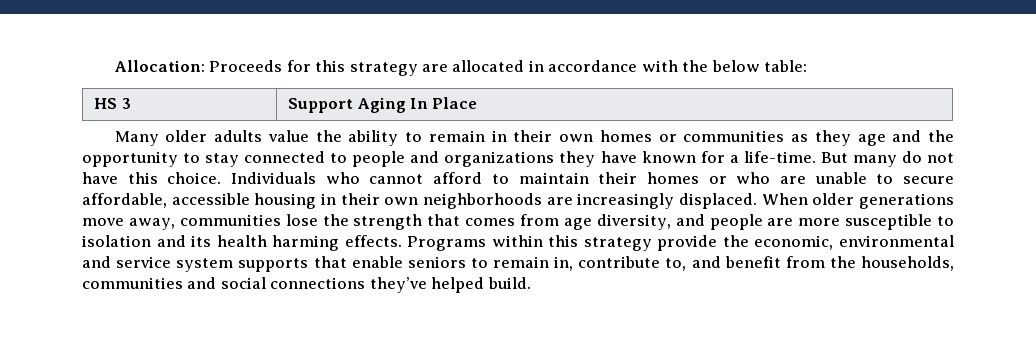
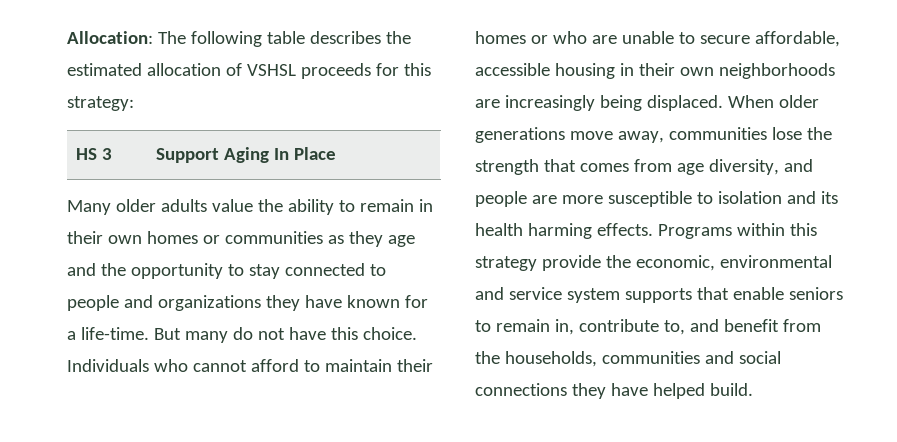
- Allocation: Proceeds for this strategy are allocated in accordance with the below table:
+ Allocation: The following table describes the estimated allocation of VSHSL proceeds for this strategy:
- Individuals who cannot afford to maintain their homes or who are unable to secure affordable, accessible housing in their own neighborhoods are increasingly displaced.
+ Individuals who cannot afford to maintain their homes or who are unable to secure affordable, accessible housing in their own neighborhoods are increasingly being displaced.
- Programs within this strategy provide the economic, environmental and service system supports that enable seniors to remain in, contribute to, and benefit from the households, communities and social connections they’ve helped build.
+ Programs within this strategy provide the economic, environmental and service system supports that enable seniors to remain in, contribute to, and benefit from the households, communities and social connections they have helped build.

